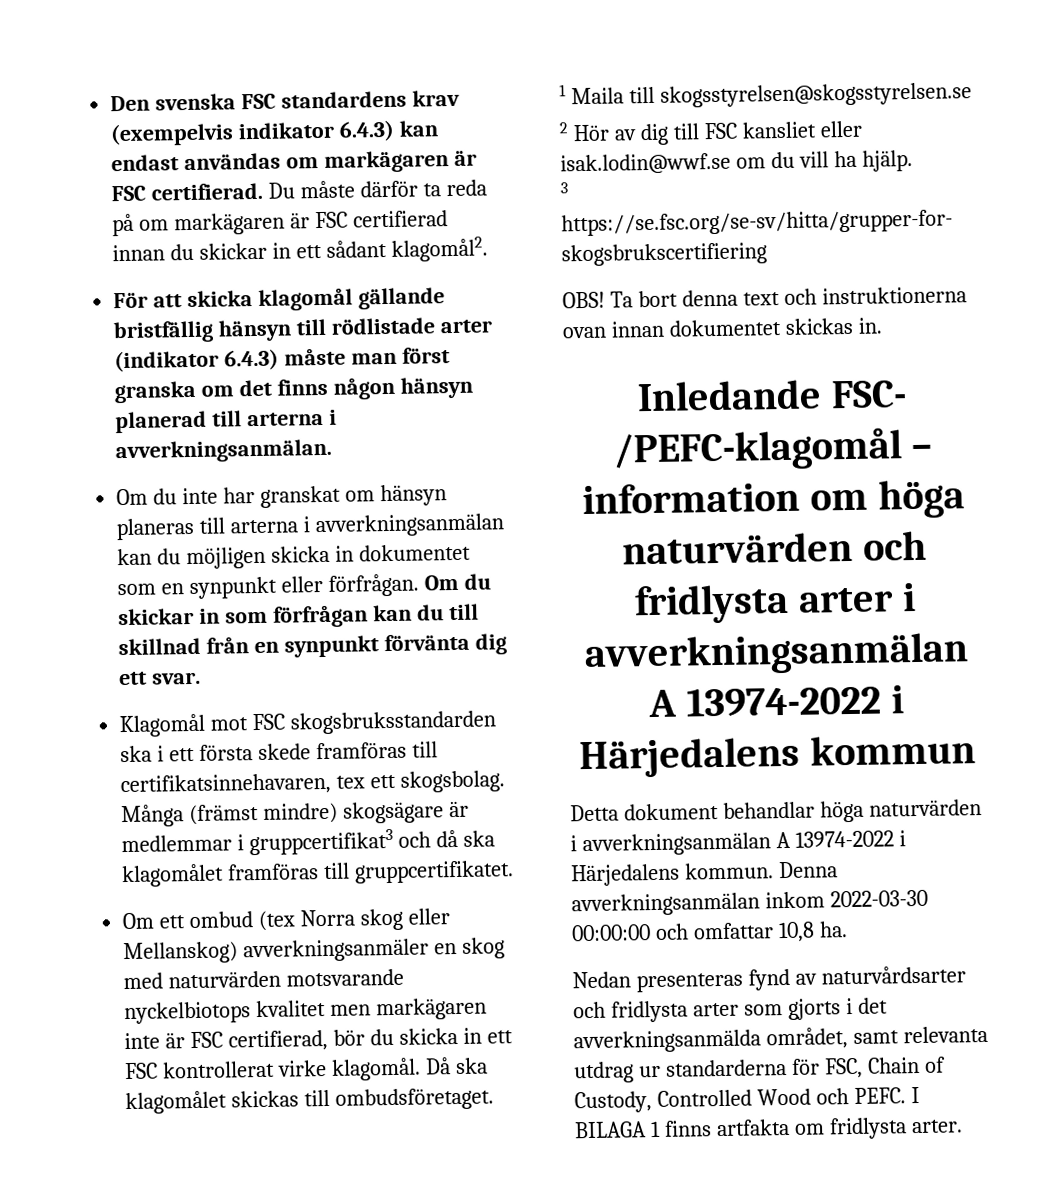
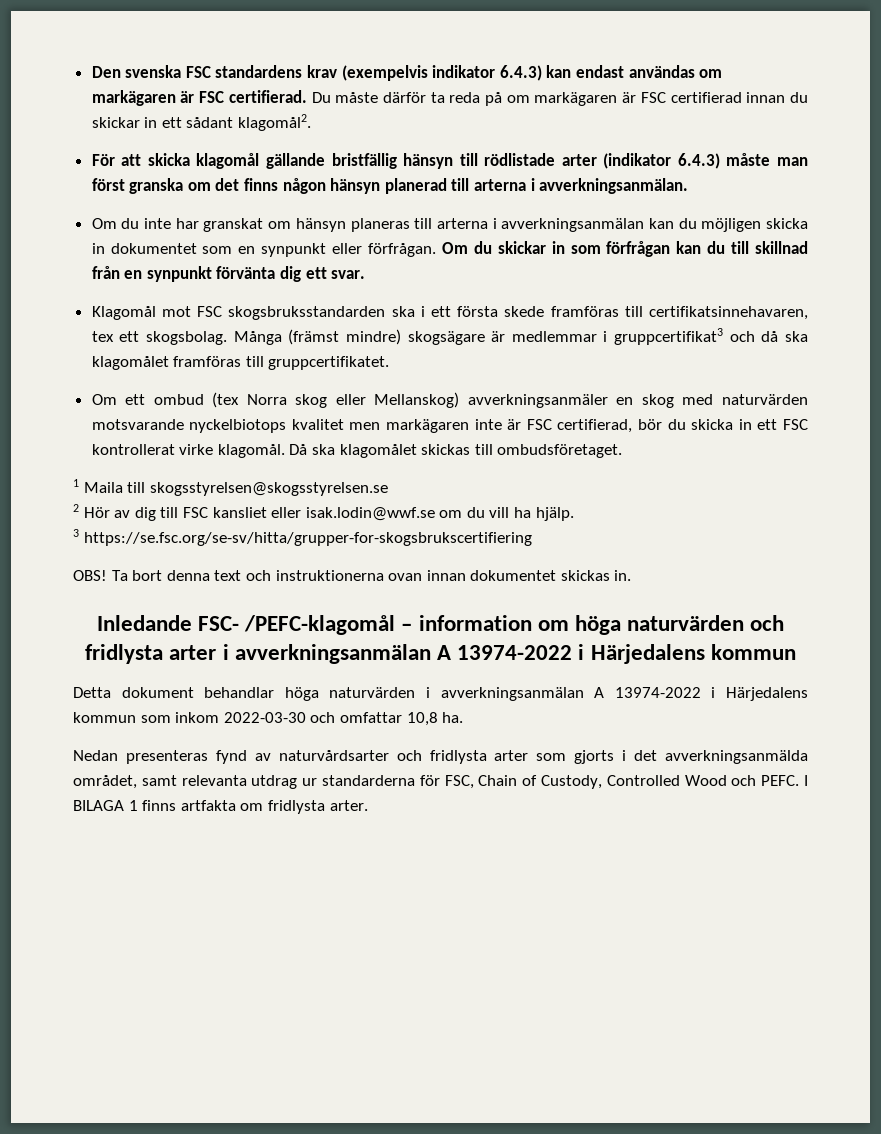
- Detta dokument behandlar höga naturvärden i avverkningsanmälan A 13974-2022 i Härjedalens kommun. Denna avverkningsanmälan inkom 2022-03-30 00:00:00 och omfattar 10,8 ha.
+ Detta dokument behandlar höga naturvärden i avverkningsanmälan A 13974-2022 i Härjedalens kommun som inkom 2022-03-30 och omfattar 10,8 ha.

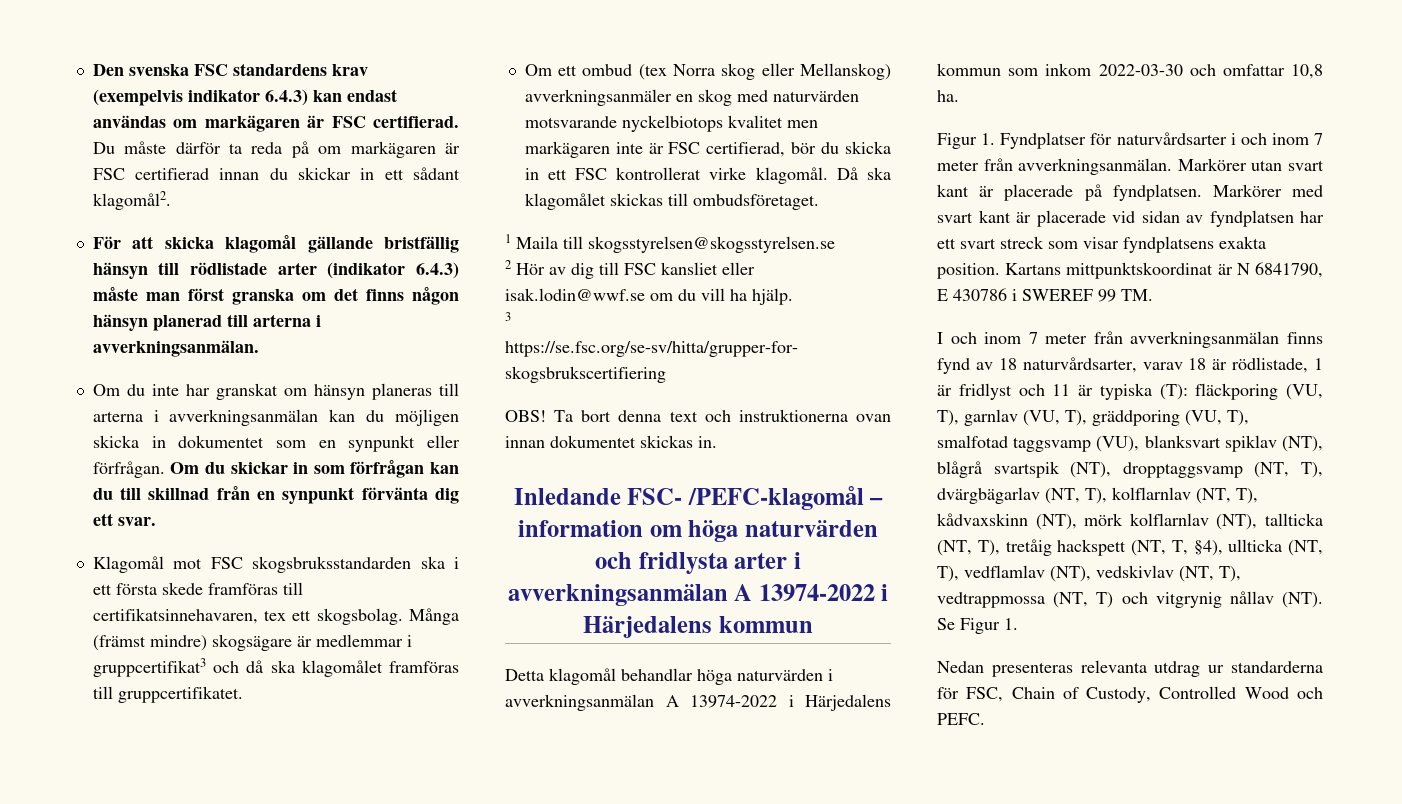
- Detta dokument behandlar höga naturvärden i avverkningsanmälan A 13974-2022 i Härjedalens kommun som inkom 2022-03-30 och omfattar 10,8 ha.
+ Detta klagomål behandlar höga naturvärden i avverkningsanmälan A 13974-2022 i Härjedalens kommun som inkom 2022-03-30 och omfattar 10,8 ha.
- Nedan presenteras fynd av naturvårdsarter och fridlysta arter som gjorts i det avverkningsanmälda området, samt relevanta utdrag ur standarderna för FSC, Chain of Custody, Controlled Wood och PEFC. I BILAGA 1 finns artfakta om fridlysta arter.
+ Figur 1. Fyndplatser för naturvårdsarter i och inom 7 meter från avverkningsanmälan. Markörer utan svart kant är placerade på fyndplatsen. Markörer med svart kant är placerade vid sidan av fyndplatsen har ett svart streck som visar fyndplatsens exakta position. Kartans mittpunktskoordinat är N 6841790, E 430786 i SWEREF 99 TM.
+ I och inom 7 meter från avverkningsanmälan finns fynd av 18 naturvårdsarter, varav 18 är rödlistade, 1 är fridlyst och 11 är typiska (T): fläckporing (VU, T), garnlav (VU, T), gräddporing (VU, T), smalfotad taggsvamp (VU), blanksvart spiklav (NT), blågrå svartspik (NT), dropptaggsvamp (NT, T), dvärgbägarlav (NT, T), kolflarnlav (NT, T), kådvaxskinn (NT), mörk kolflarnlav (NT), tallticka (NT, T), tretåig hackspett (NT, T, §4), ullticka (NT, T), vedflamlav (NT), vedskivlav (NT, T), vedtrappmossa (NT, T) och vitgrynig nållav (NT). Se Figur 1.
+ Nedan presenteras relevanta utdrag ur standarderna för FSC, Chain of Custody, Controlled Wood och PEFC.

